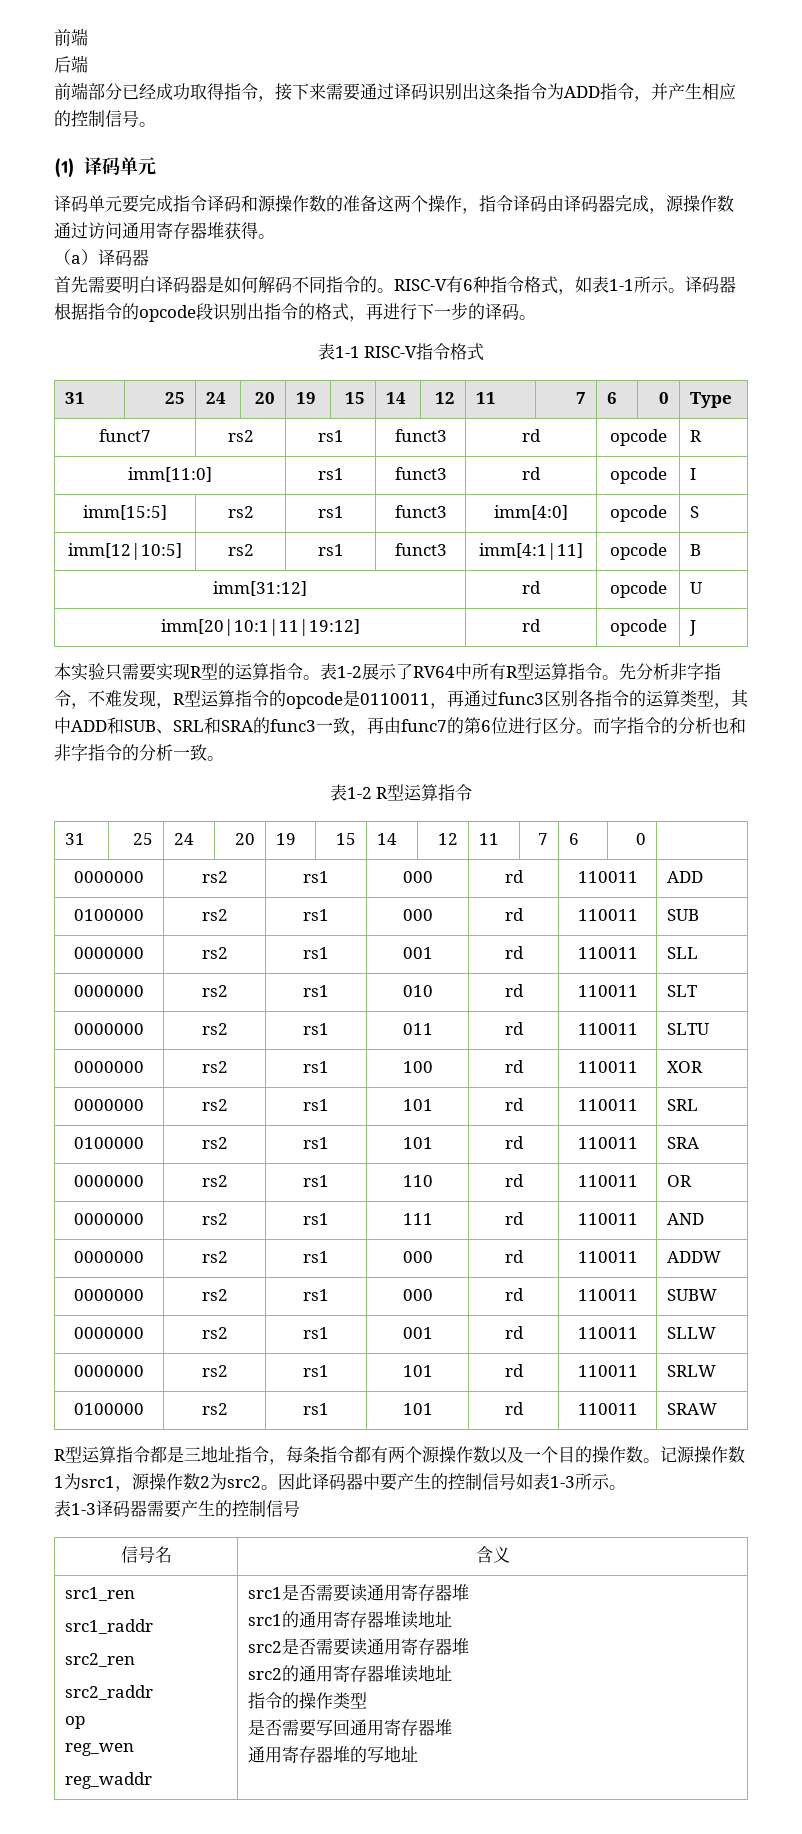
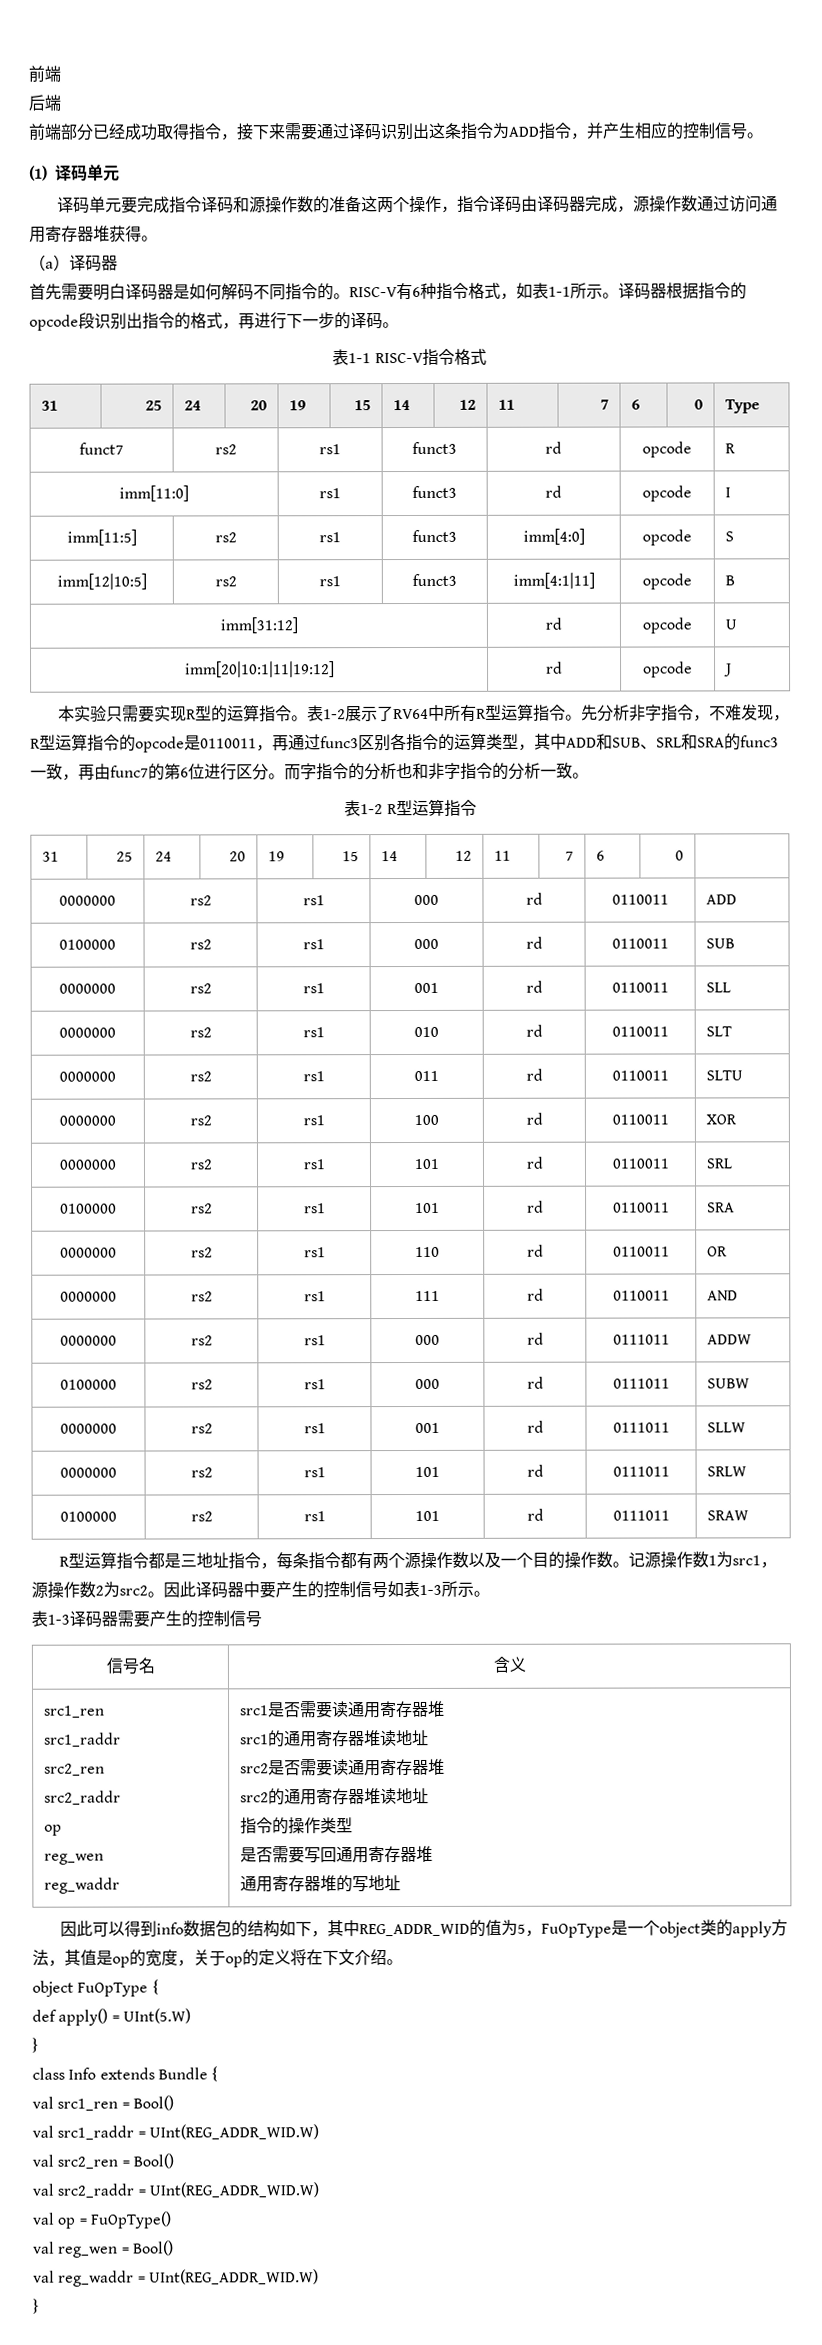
- imm[15:5] | rs2 | rs1 | funct3 | imm[4:0] | opcode | S
+ imm[11:5] | rs2 | rs1 | funct3 | imm[4:0] | opcode | S
- 0000000 | rs2 | rs1 | 000 | rd | 110011 | ADD
+ 0000000 | rs2 | rs1 | 000 | rd | 0110011 | ADD
- 0100000 | rs2 | rs1 | 000 | rd | 110011 | SUB
+ 0100000 | rs2 | rs1 | 000 | rd | 0110011 | SUB
- 0000000 | rs2 | rs1 | 001 | rd | 110011 | SLL
+ 0000000 | rs2 | rs1 | 001 | rd | 0110011 | SLL
- 0000000 | rs2 | rs1 | 010 | rd | 110011 | SLT
+ 0000000 | rs2 | rs1 | 010 | rd | 0110011 | SLT
- 0000000 | rs2 | rs1 | 011 | rd | 110011 | SLTU
+ 0000000 | rs2 | rs1 | 011 | rd | 0110011 | SLTU
- 0000000 | rs2 | rs1 | 100 | rd | 110011 | XOR
+ 0000000 | rs2 | rs1 | 100 | rd | 0110011 | XOR
- 0000000 | rs2 | rs1 | 101 | rd | 110011 | SRL
+ 0000000 | rs2 | rs1 | 101 | rd | 0110011 | SRL
- 0100000 | rs2 | rs1 | 101 | rd | 110011 | SRA
+ 0100000 | rs2 | rs1 | 101 | rd | 0110011 | SRA
- 0000000 | rs2 | rs1 | 110 | rd | 110011 | OR
+ 0000000 | rs2 | rs1 | 110 | rd | 0110011 | OR
- 0000000 | rs2 | rs1 | 111 | rd | 110011 | AND
+ 0000000 | rs2 | rs1 | 111 | rd | 0110011 | AND
- 0000000 | rs2 | rs1 | 000 | rd | 110011 | ADDW
+ 0000000 | rs2 | rs1 | 000 | rd | 0111011 | ADDW
- 0000000 | rs2 | rs1 | 000 | rd | 110011 | SUBW
+ 0100000 | rs2 | rs1 | 000 | rd | 0111011 | SUBW
- 0000000 | rs2 | rs1 | 001 | rd | 110011 | SLLW
+ 0000000 | rs2 | rs1 | 001 | rd | 0111011 | SLLW
- 0000000 | rs2 | rs1 | 101 | rd | 110011 | SRLW
+ 0000000 | rs2 | rs1 | 101 | rd | 0111011 | SRLW
- 0100000 | rs2 | rs1 | 101 | rd | 110011 | SRAW
+ 0100000 | rs2 | rs1 | 101 | rd | 0111011 | SRAW
+ 因此可以得到info数据包的结构如下，其中REG_ADDR_WID的值为5，FuOpType是一个object类的apply方法，其值是op的宽度，关于op的定义将在下文介绍。
+ object FuOpType {
+ def apply() = UInt(5.W)
+ }
+ class Info extends Bundle {
+ val src1_ren = Bool()
+ val src1_raddr = UInt(REG_ADDR_WID.W)
+ val src2_ren = Bool()
+ val src2_raddr = UInt(REG_ADDR_WID.W)
+ val op = FuOpType()
+ val reg_wen = Bool()
+ val reg_waddr = UInt(REG_ADDR_WID.W)
+ }

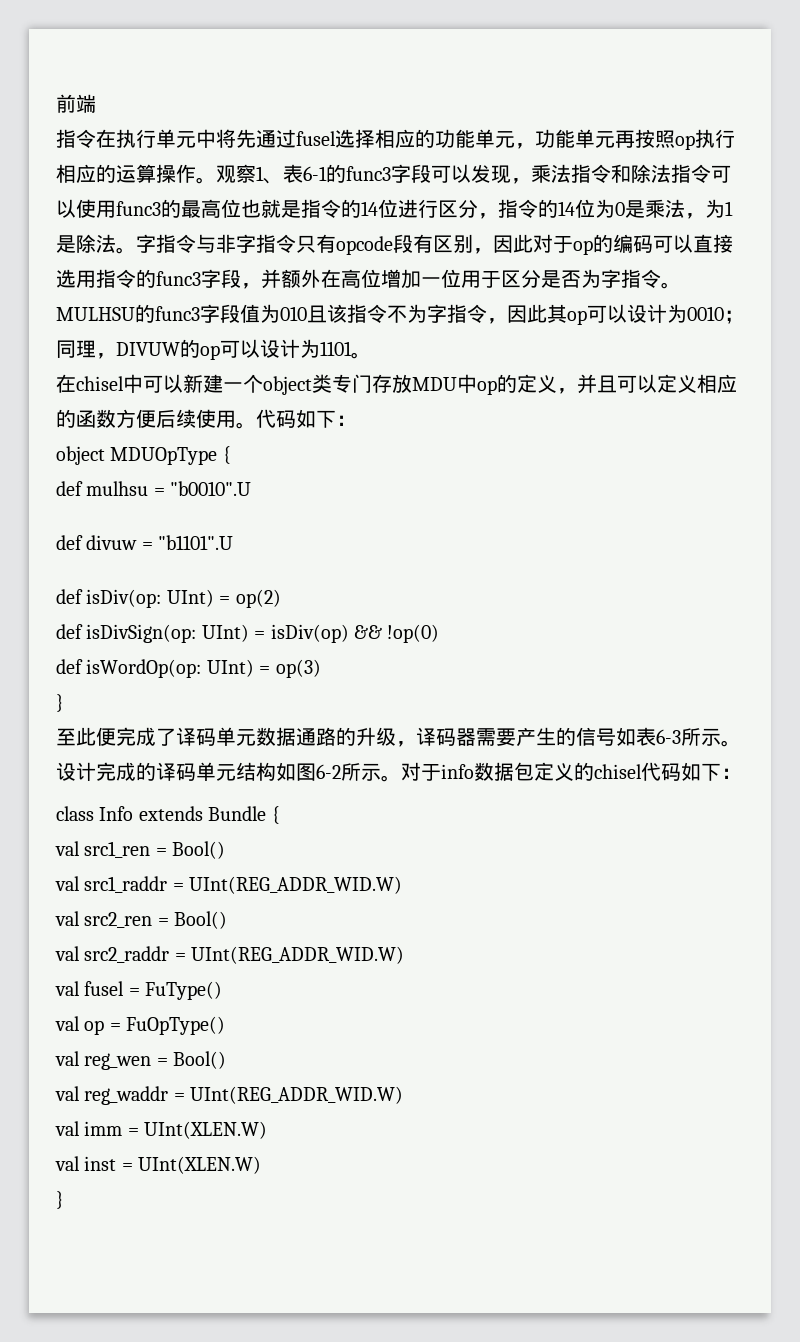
- 后端
- 前端部分已经成功取得指令，接下来需要通过译码识别出这条指令为ADD指令，并产生相应的控制信号。
- (1)译码单元
- 译码单元要完成指令译码和源操作数的准备这两个操作，指令译码由译码器完成，源操作数通过访问通用寄存器堆获得。
- （a）译码器
- 首先需要明白译码器是如何解码不同指令的。RISC-V有6种指令格式，如表1-1所示。译码器根据指令的opcode段识别出指令的格式，再进行下一步的译码。
- 表1-1 RISC-V指令格式
- 31 | 25 | 24 | 20 | 19 | 15 | 14 | 12 | 11 | 7 | 6 | 0 | Type
- funct7 | rs2 | rs1 | funct3 | rd | opcode | R
- imm[11:0] | rs1 | funct3 | rd | opcode | I
- imm[11:5] | rs2 | rs1 | funct3 | imm[4:0] | opcode | S
- imm[12|10:5] | rs2 | rs1 | funct3 | imm[4:1|11] | opcode | B
- imm[31:12] | rd | opcode | U
- imm[20|10:1|11|19:12] | rd | opcode | J
- 本实验只需要实现R型的运算指令。表1-2展示了RV64中所有R型运算指令。先分析非字指令，不难发现，R型运算指令的opcode是0110011，再通过func3区别各指令的运算类型，其中ADD和SUB、SRL和SRA的func3一致，再由func7的第6位进行区分。而字指令的分析也和非字指令的分析一致。
- 表1-2 R型运算指令
- 31 | 25 | 24 | 20 | 19 | 15 | 14 | 12 | 11 | 7 | 6 | 0 |
- 0000000 | rs2 | rs1 | 000 | rd | 0110011 | ADD
- 0100000 | rs2 | rs1 | 000 | rd | 0110011 | SUB
- 0000000 | rs2 | rs1 | 001 | rd | 0110011 | SLL
- 0000000 | rs2 | rs1 | 010 | rd | 0110011 | SLT
- 0000000 | rs2 | rs1 | 011 | rd | 0110011 | SLTU
- 0000000 | rs2 | rs1 | 100 | rd | 0110011 | XOR
- 0000000 | rs2 | rs1 | 101 | rd | 0110011 | SRL
- 0100000 | rs2 | rs1 | 101 | rd | 0110011 | SRA
- 0000000 | rs2 | rs1 | 110 | rd | 0110011 | OR
- 0000000 | rs2 | rs1 | 111 | rd | 0110011 | AND
- 0000000 | rs2 | rs1 | 000 | rd | 0111011 | ADDW
- 0100000 | rs2 | rs1 | 000 | rd | 0111011 | SUBW
- 0000000 | rs2 | rs1 | 001 | rd | 0111011 | SLLW
- 0000000 | rs2 | rs1 | 101 | rd | 0111011 | SRLW
- 0100000 | rs2 | rs1 | 101 | rd | 0111011 | SRAW
- R型运算指令都是三地址指令，每条指令都有两个源操作数以及一个目的操作数。记源操作数1为src1，源操作数2为src2。因此译码器中要产生的控制信号如表1-3所示。
- 表1-3译码器需要产生的控制信号
- 信号名 | 含义
- src1_ren
- src1_raddr
- src2_ren
- src2_raddr
- op
- reg_wen
- reg_waddr | src1是否需要读通用寄存器堆
- src1的通用寄存器堆读地址
- src2是否需要读通用寄存器堆
- src2的通用寄存器堆读地址
- 指令的操作类型
- 是否需要写回通用寄存器堆
- 通用寄存器堆的写地址
- 因此可以得到info数据包的结构如下，其中REG_ADDR_WID的值为5，FuOpType是一个object类的apply方法，其值是op的宽度，关于op的定义将在下文介绍。
- object FuOpType {
- def apply() = UInt(5.W)
+ 指令在执行单元中将先通过fusel选择相应的功能单元，功能单元再按照op执行相应的运算操作。观察1、表6-1的func3字段可以发现，乘法指令和除法指令可以使用func3的最高位也就是指令的14位进行区分，指令的14位为0是乘法，为1是除法。字指令与非字指令只有opcode段有区别，因此对于op的编码可以直接选用指令的func3字段，并额外在高位增加一位用于区分是否为字指令。MULHSU的func3字段值为010且该指令不为字指令，因此其op可以设计为0010；同理，DIVUW的op可以设计为1101。
+ 在chisel中可以新建一个object类专门存放MDU中op的定义，并且可以定义相应的函数方便后续使用。代码如下：
+ object MDUOpType {
+ def mulhsu = "b0010".U
+ def divuw = "b1101".U
+ def isDiv(op: UInt) = op(2)
+ def isDivSign(op: UInt) = isDiv(op) && !op(0)
+ def isWordOp(op: UInt) = op(3)
  }
+ 至此便完成了译码单元数据通路的升级，译码器需要产生的信号如表6-3所示。设计完成的译码单元结构如图6-2所示。对于info数据包定义的chisel代码如下：
+ val fusel = FuType()
+ val imm = UInt(XLEN.W)
+ val inst = UInt(XLEN.W)

